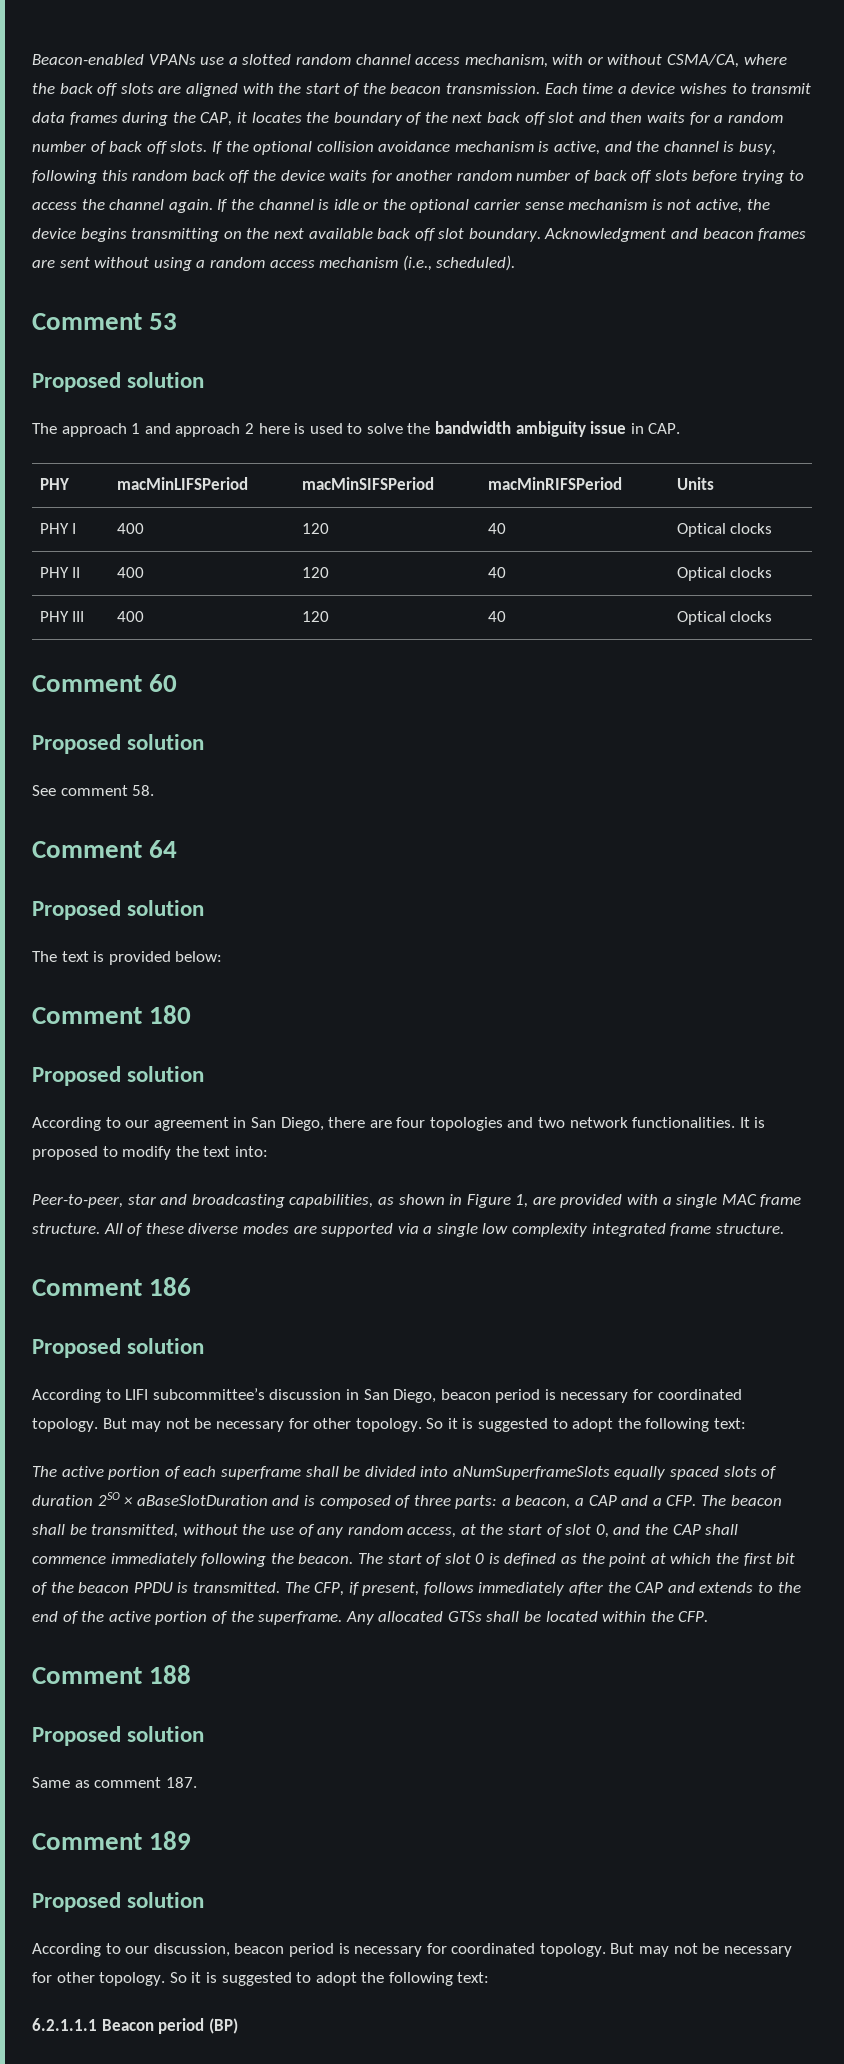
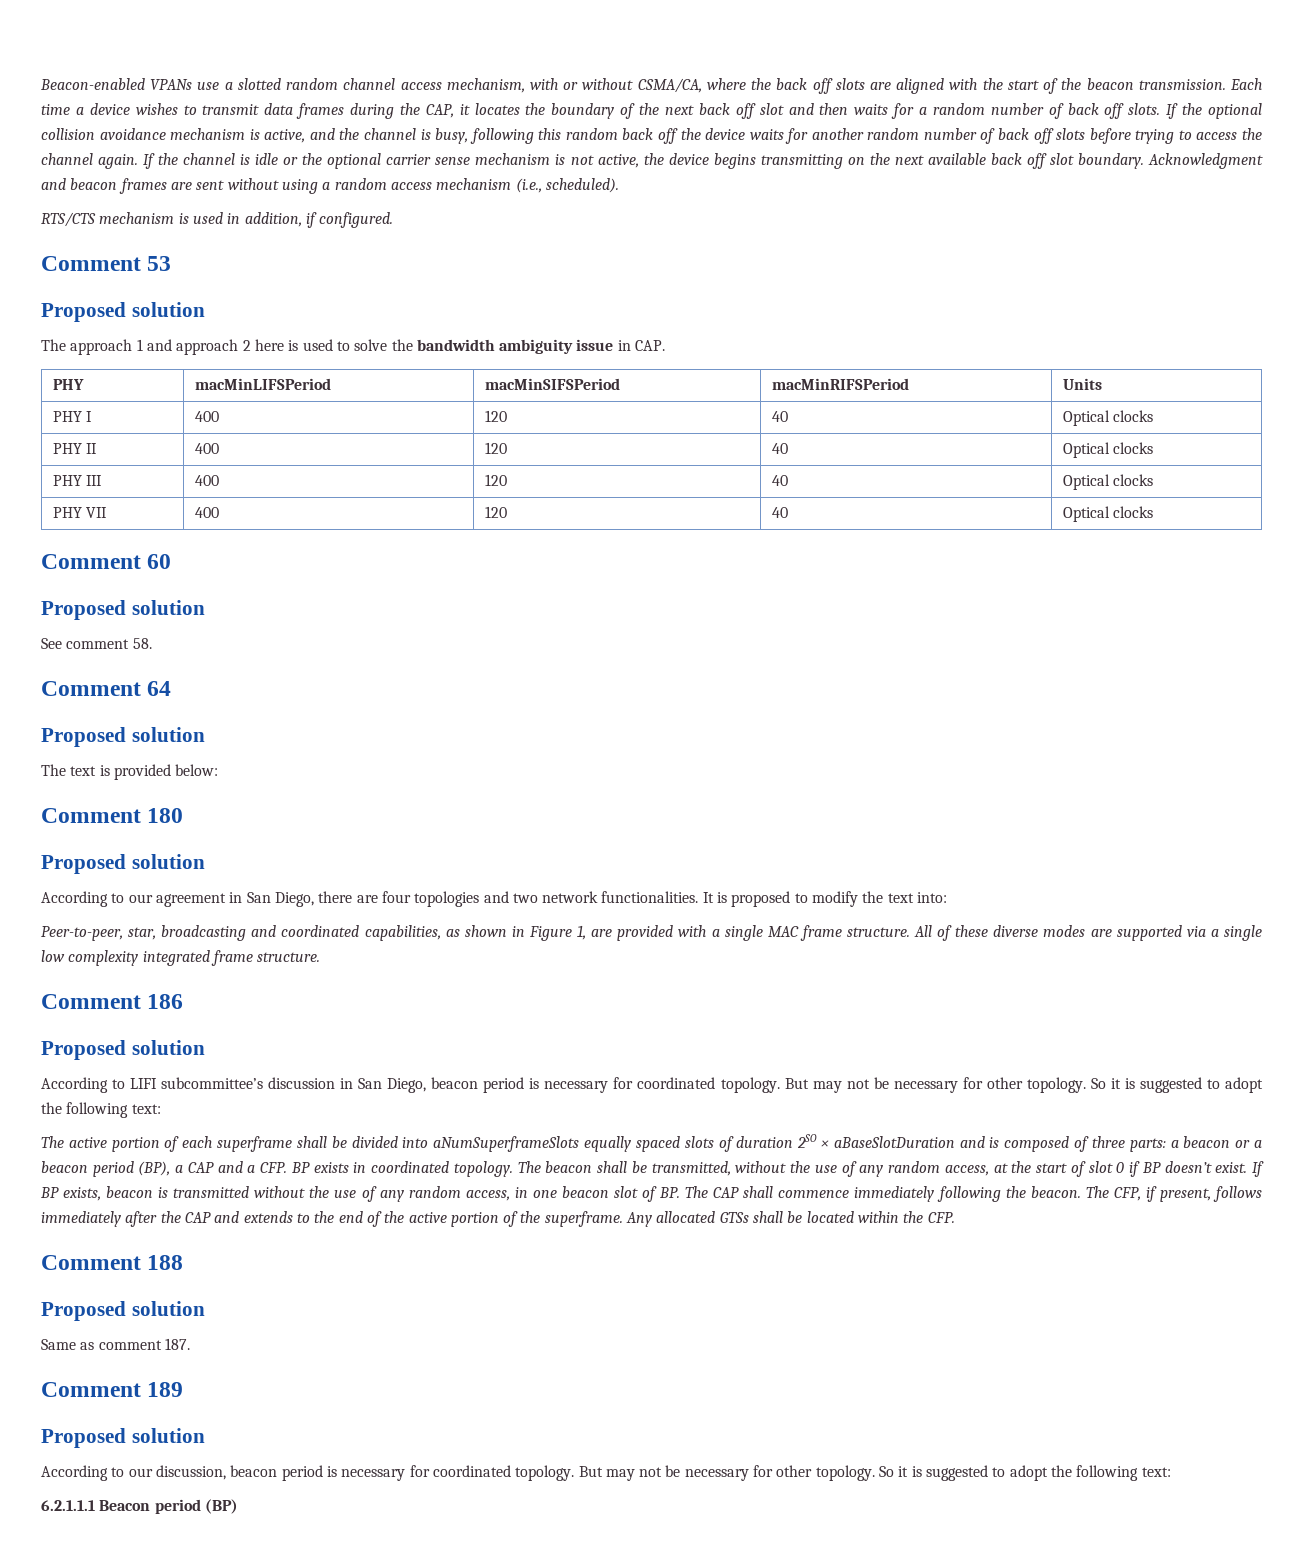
+ RTS/CTS mechanism is used in addition, if configured.
+ PHY VII | 400 | 120 | 40 | Optical clocks
- Peer-to-peer, star and broadcasting capabilities, as shown in Figure 1, are provided with a single MAC frame structure.
+ Peer-to-peer, star, broadcasting and coordinated capabilities, as shown in Figure 1, are provided with a single MAC frame structure.
- The active portion of each superframe shall be divided into aNumSuperframeSlots equally spaced slots of duration 2SO × aBaseSlotDuration and is composed of three parts: a beacon, a CAP and a CFP. The beacon shall be transmitted, without the use of any random access, at the start of slot 0, and the CAP shall commence immediately following the beacon.
+ The active portion of each superframe shall be divided into aNumSuperframeSlots equally spaced slots of duration 2SO × aBaseSlotDuration and is composed of three parts: a beacon or a beacon period (BP), a CAP and a CFP. BP exists in coordinated topology. The beacon shall be transmitted, without the use of any random access, at the start of slot 0 if BP doesn’t exist. If BP exists, beacon is transmitted without the use of any random access, in one beacon slot of BP. The CAP shall commence immediately following the beacon.
- The start of slot 0 is defined as the point at which the first bit of the beacon PPDU is transmitted. The CFP, if present, follows immediately after the CAP and extends to the end of the active portion of the superframe.
+ The CFP, if present, follows immediately after the CAP and extends to the end of the active portion of the superframe.

